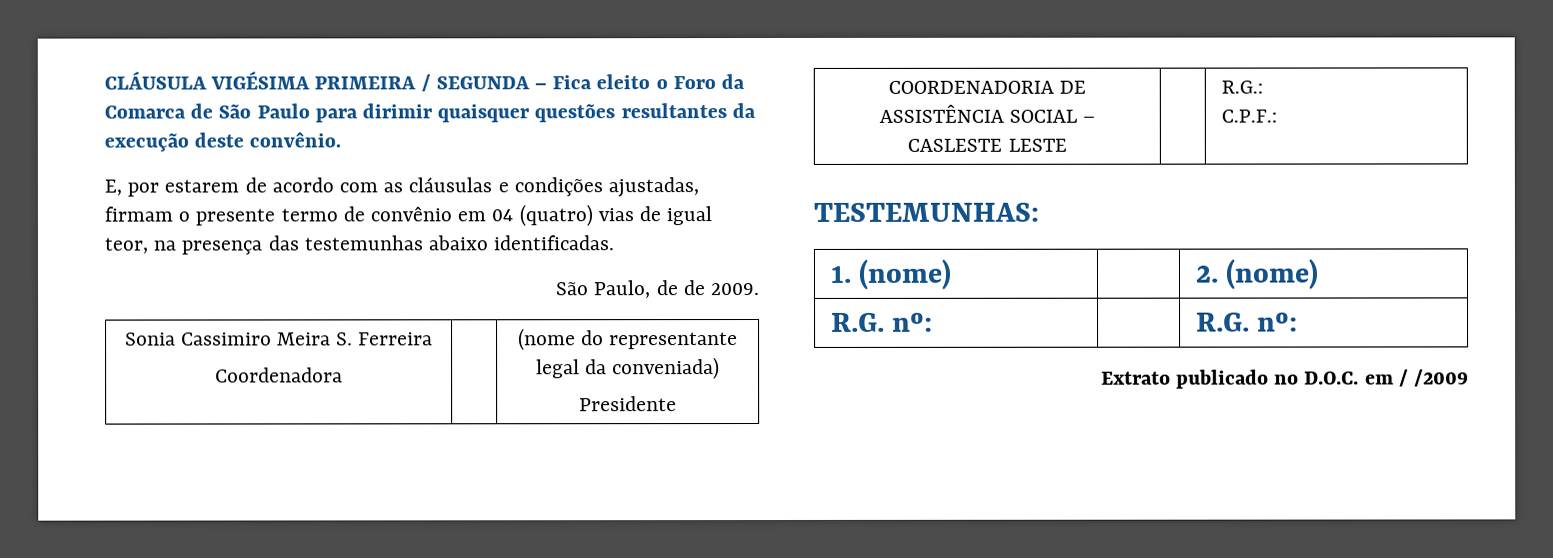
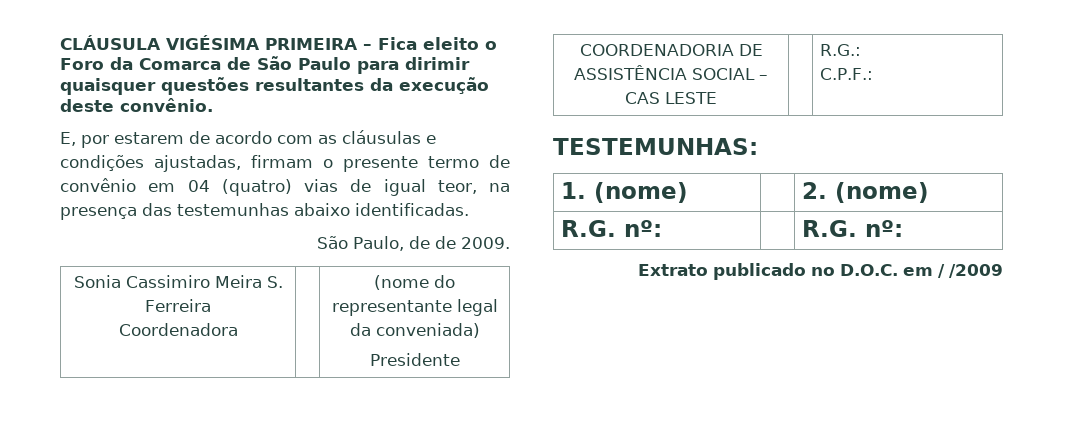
- CLÁUSULA VIGÉSIMA PRIMEIRA / SEGUNDA – Fica eleito o Foro da Comarca de São Paulo para dirimir quaisquer questões resultantes da execução deste convênio.
+ CLÁUSULA VIGÉSIMA PRIMEIRA – Fica eleito o Foro da Comarca de São Paulo para dirimir quaisquer questões resultantes da execução deste convênio.
- COORDENADORIA DE ASSISTÊNCIA SOCIAL – CASLESTE LESTE | | R.G.:
+ COORDENADORIA DE ASSISTÊNCIA SOCIAL – CAS LESTE | | R.G.:

